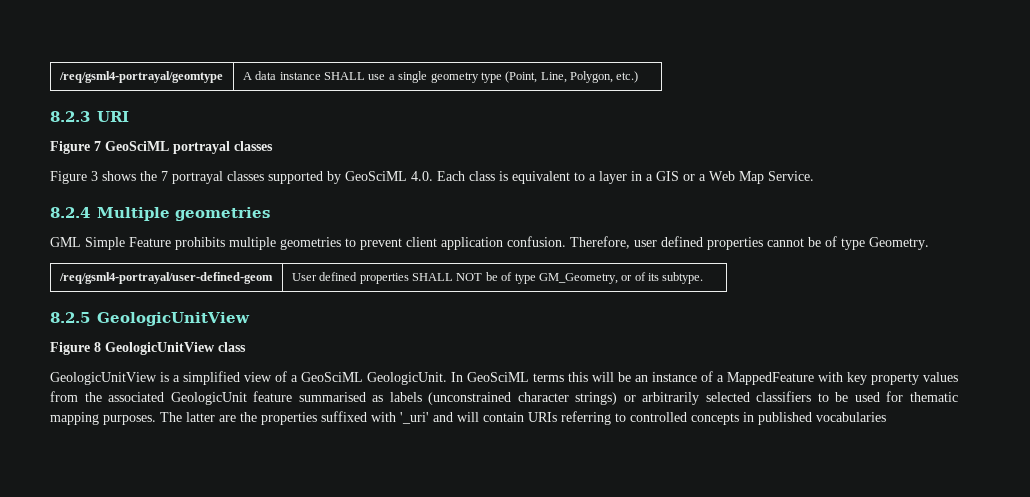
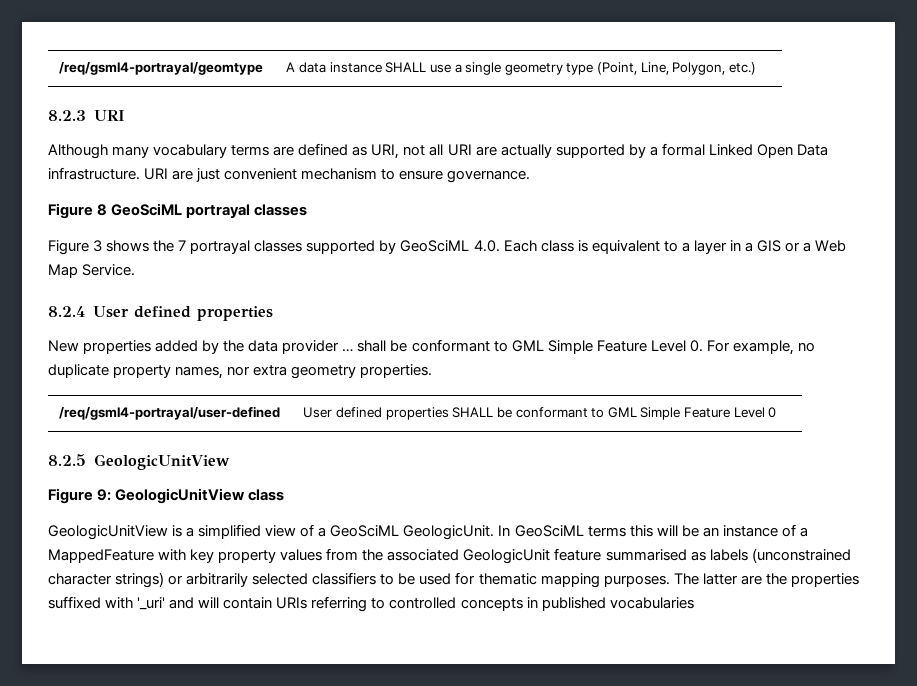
- Figure 7 GeoSciML portrayal classes
+ Although many vocabulary terms are defined as URI, not all URI are actually supported by a formal Linked Open Data infrastructure. URI are just convenient mechanism to ensure governance.
+ Figure 8 GeoSciML portrayal classes
- 8.2.4 Multiple geometries
- GML Simple Feature prohibits multiple geometries to prevent client application confusion. Therefore, user defined properties cannot be of type Geometry.
- /req/gsml4-portrayal/user-defined-geom | User defined properties SHALL NOT be of type GM_Geometry, or of its subtype.
+ 8.2.4 User defined properties
+ New properties added by the data provider … shall be conformant to GML Simple Feature Level 0. For example, no duplicate property names, nor extra geometry properties.
+ /req/gsml4-portrayal/user-defined | User defined properties SHALL be conformant to GML Simple Feature Level 0
- Figure 8 GeologicUnitView class
+ Figure 9: GeologicUnitView class

